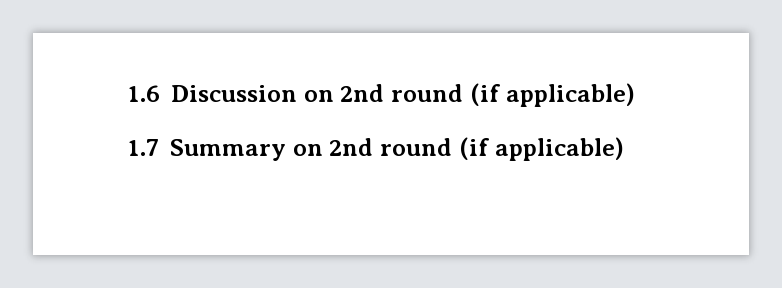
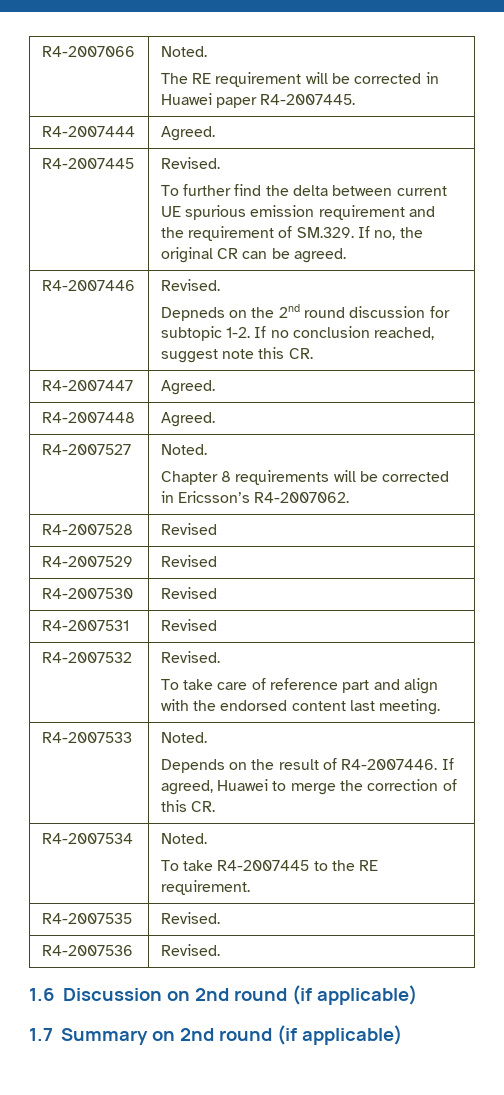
+ R4-2007066 | Noted.
+ The RE requirement will be corrected in Huawei paper R4-2007445.
+ R4-2007444 | Agreed.
+ R4-2007445 | Revised.
+ To further find the delta between current UE spurious emission requirement and the requirement of SM.329. If no, the original CR can be agreed.
+ R4-2007446 | Revised.
+ Depneds on the 2nd round discussion for subtopic 1-2. If no conclusion reached, suggest note this CR.
+ R4-2007447 | Agreed.
+ R4-2007448 | Agreed.
+ R4-2007527 | Noted.
+ Chapter 8 requirements will be corrected in Ericsson’s R4-2007062.
+ R4-2007528 | Revised
+ R4-2007529 | Revised
+ R4-2007530 | Revised
+ R4-2007531 | Revised
+ R4-2007532 | Revised.
+ To take care of reference part and align with the endorsed content last meeting.
+ R4-2007533 | Noted.
+ Depends on the result of R4-2007446. If agreed, Huawei to merge the correction of this CR.
+ R4-2007534 | Noted.
+ To take R4-2007445 to the RE requirement.
+ R4-2007535 | Revised.
+ R4-2007536 | Revised.

